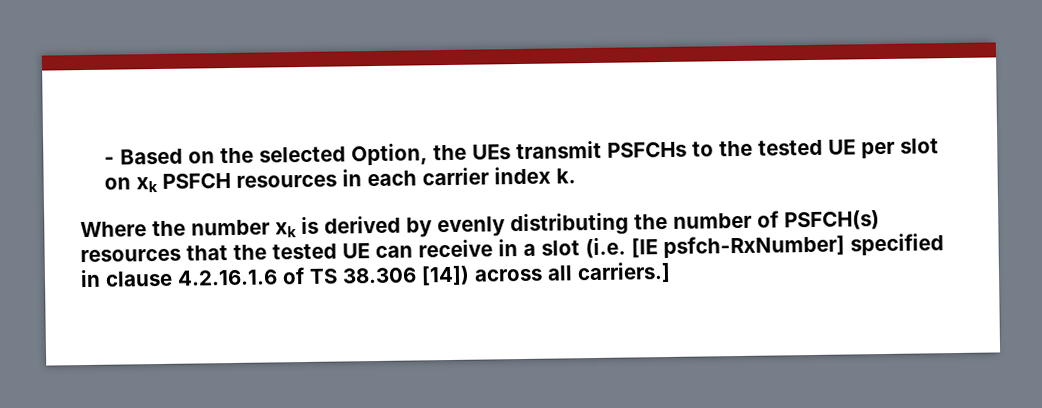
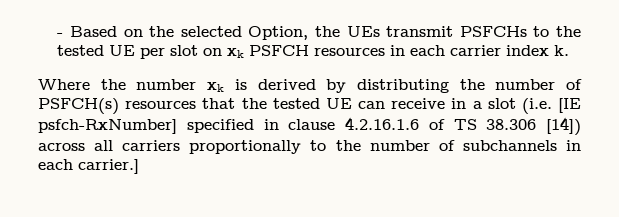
- Where the number xk is derived by evenly distributing the number of PSFCH(s) resources that the tested UE can receive in a slot (i.e. [IE psfch-RxNumber] specified in clause 4.2.16.1.6 of TS 38.306 [14]) across all carriers.]
+ Where the number xk is derived by distributing the number of PSFCH(s) resources that the tested UE can receive in a slot (i.e. [IE psfch-RxNumber] specified in clause 4.2.16.1.6 of TS 38.306 [14]) across all carriers proportionally to the number of subchannels in each carrier.]

